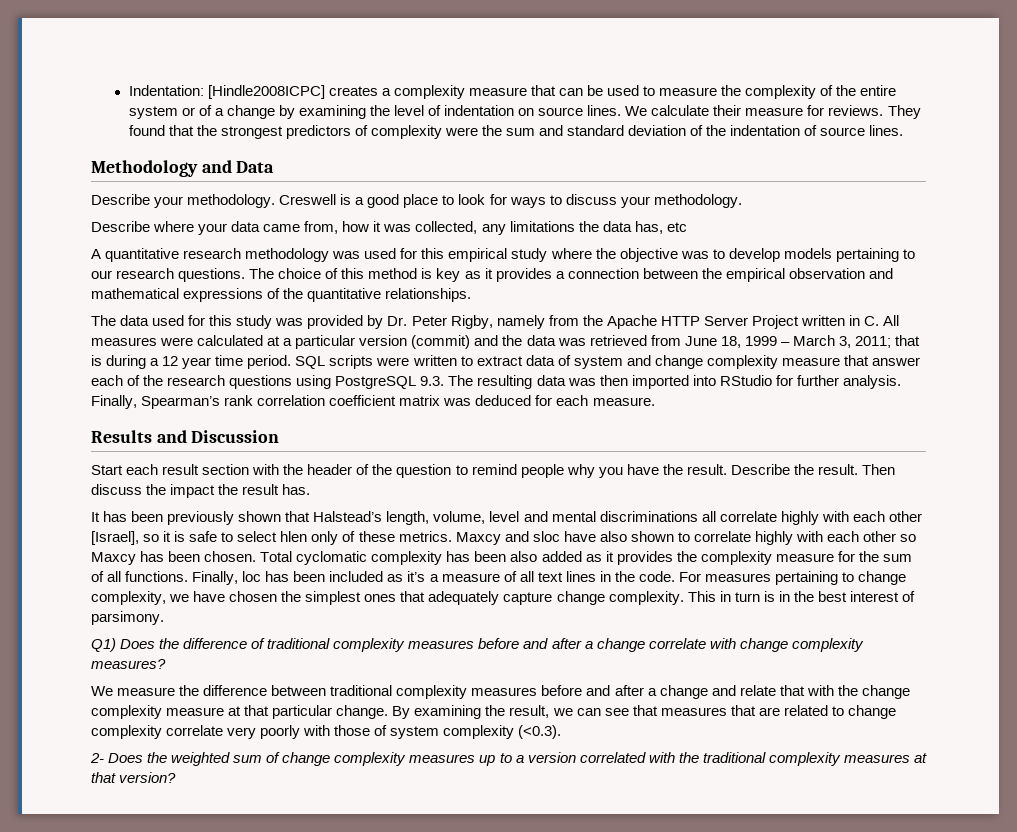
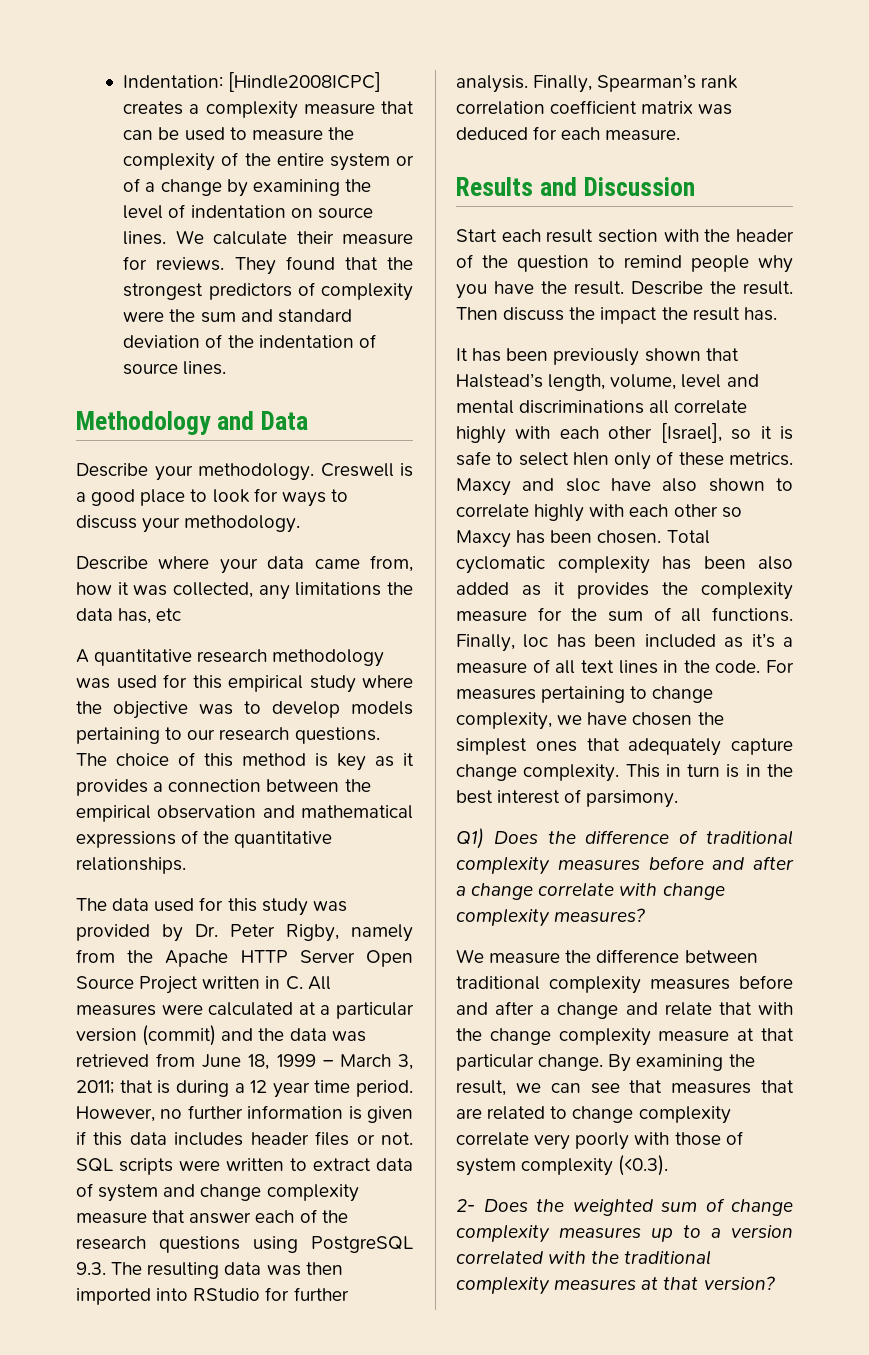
- The data used for this study was provided by Dr. Peter Rigby, namely from the Apache HTTP Server Project written in C. All measures were calculated at a particular version (commit) and the data was retrieved from June 18, 1999 – March 3, 2011; that is during a 12 year time period.
+ The data used for this study was provided by Dr. Peter Rigby, namely from the Apache HTTP Server Open Source Project written in C. All measures were calculated at a particular version (commit) and the data was retrieved from June 18, 1999 – March 3, 2011; that is during a 12 year time period.
+ However, no further information is given if this data includes header files or not.

